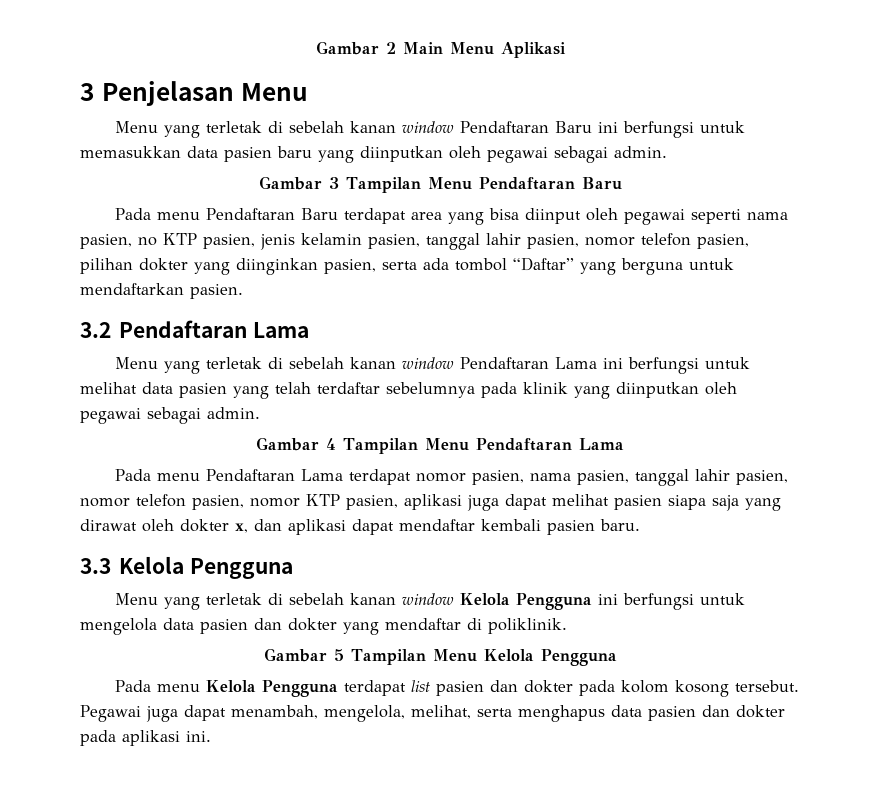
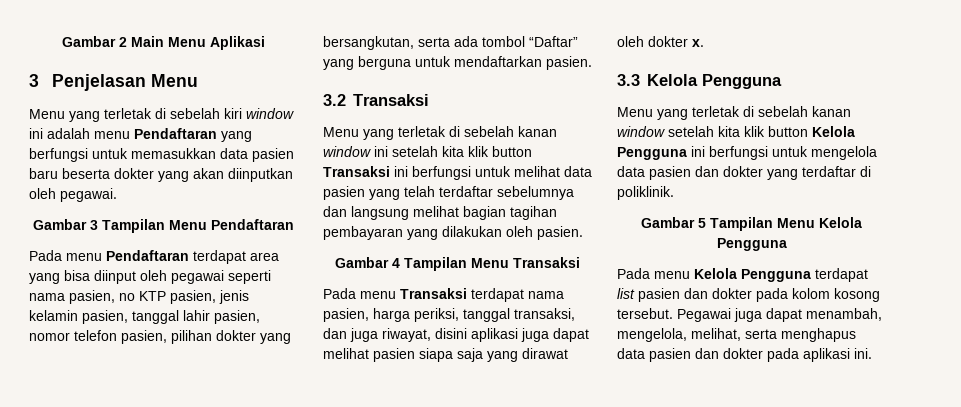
- Menu yang terletak di sebelah kanan window Pendaftaran Baru ini berfungsi untuk memasukkan data pasien baru yang diinputkan oleh pegawai sebagai admin.
+ Menu yang terletak di sebelah kiri window ini adalah menu Pendaftaran yang berfungsi untuk memasukkan data pasien baru beserta dokter yang akan diinputkan oleh pegawai.
- Gambar 3 Tampilan Menu Pendaftaran Baru
- Pada menu Pendaftaran Baru terdapat area yang bisa diinput oleh pegawai seperti nama pasien, no KTP pasien, jenis kelamin pasien, tanggal lahir pasien, nomor telefon pasien, pilihan dokter yang diinginkan pasien, serta ada tombol “Daftar” yang berguna untuk mendaftarkan pasien.
+ Gambar 3 Tampilan Menu Pendaftaran
+ Pada menu Pendaftaran terdapat area yang bisa diinput oleh pegawai seperti nama pasien, no KTP pasien, jenis kelamin pasien, tanggal lahir pasien, nomor telefon pasien, pilihan dokter yang bersangkutan, serta ada tombol “Daftar” yang berguna untuk mendaftarkan pasien.
- 3.2 Pendaftaran Lama
- Menu yang terletak di sebelah kanan window Pendaftaran Lama ini berfungsi untuk melihat data pasien yang telah terdaftar sebelumnya pada klinik yang diinputkan oleh pegawai sebagai admin.
+ 3.2 Transaksi
+ Menu yang terletak di sebelah kanan window ini setelah kita klik button Transaksi ini berfungsi untuk melihat data pasien yang telah terdaftar sebelumnya dan langsung melihat bagian tagihan pembayaran yang dilakukan oleh pasien.
- Gambar 4 Tampilan Menu Pendaftaran Lama
- Pada menu Pendaftaran Lama terdapat nomor pasien, nama pasien, tanggal lahir pasien, nomor telefon pasien, nomor KTP pasien, aplikasi juga dapat melihat pasien siapa saja yang dirawat oleh dokter x, dan aplikasi dapat mendaftar kembali pasien baru.
+ Gambar 4 Tampilan Menu Transaksi
+ Pada menu Transaksi terdapat nama pasien, harga periksi, tanggal transaksi, dan juga riwayat, disini aplikasi juga dapat melihat pasien siapa saja yang dirawat oleh dokter x.
- Menu yang terletak di sebelah kanan window Kelola Pengguna ini berfungsi untuk mengelola data pasien dan dokter yang mendaftar di poliklinik.
+ Menu yang terletak di sebelah kanan window setelah kita klik button Kelola Pengguna ini berfungsi untuk mengelola data pasien dan dokter yang terdaftar di poliklinik.

